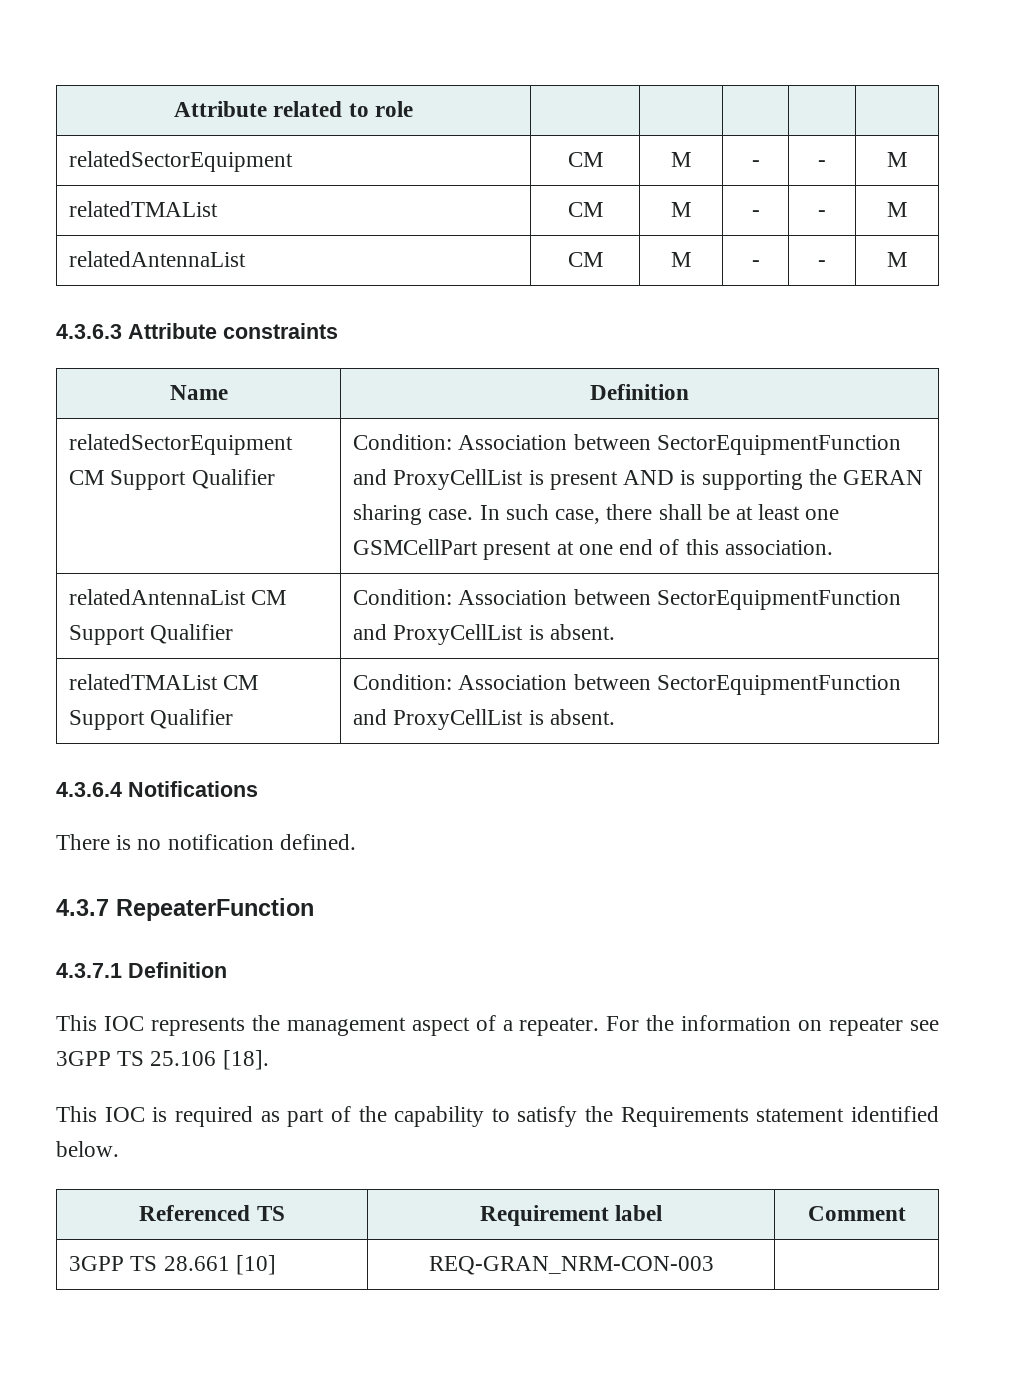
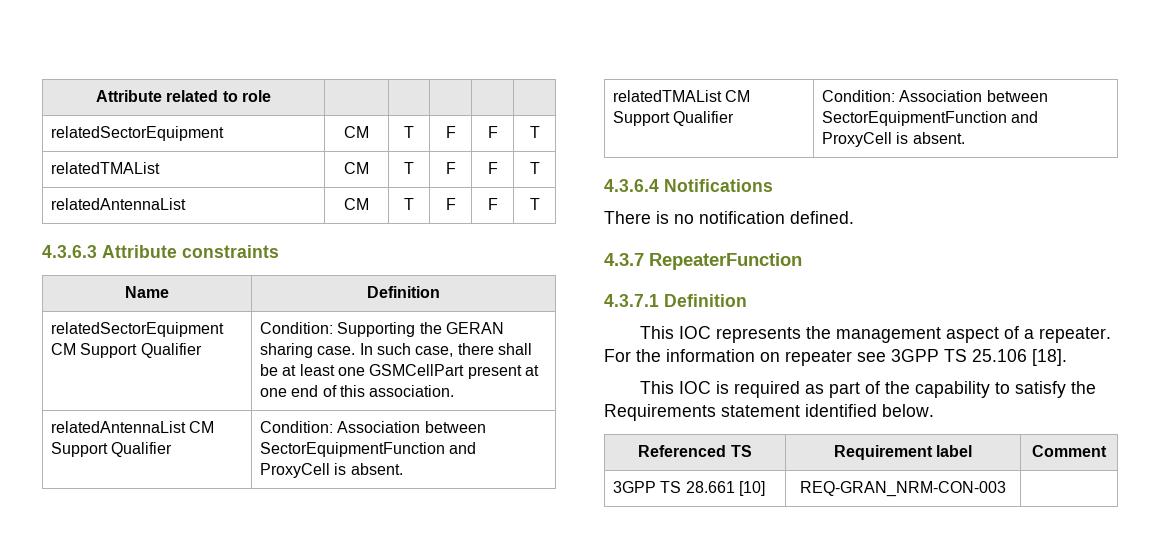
- relatedSectorEquipment | CM | M | - | - | M
- relatedTMAList | CM | M | - | - | M
- relatedAntennaList | CM | M | - | - | M
+ relatedSectorEquipment | CM | T | F | F | T
+ relatedTMAList | CM | T | F | F | T
+ relatedAntennaList | CM | T | F | F | T
- relatedSectorEquipment CM Support Qualifier | Condition: Association between SectorEquipmentFunction and ProxyCellList is present AND is supporting the GERAN sharing case. In such case, there shall be at least one GSMCellPart present at one end of this association.
+ relatedSectorEquipment CM Support Qualifier | Condition: Supporting the GERAN sharing case. In such case, there shall be at least one GSMCellPart present at one end of this association.
- relatedAntennaList CM Support Qualifier | Condition: Association between SectorEquipmentFunction and ProxyCellList is absent.
+ relatedAntennaList CM Support Qualifier | Condition: Association between SectorEquipmentFunction and ProxyCell is absent.
- relatedTMAList CM Support Qualifier | Condition: Association between SectorEquipmentFunction and ProxyCellList is absent.
+ relatedTMAList CM Support Qualifier | Condition: Association between SectorEquipmentFunction and ProxyCell is absent.

